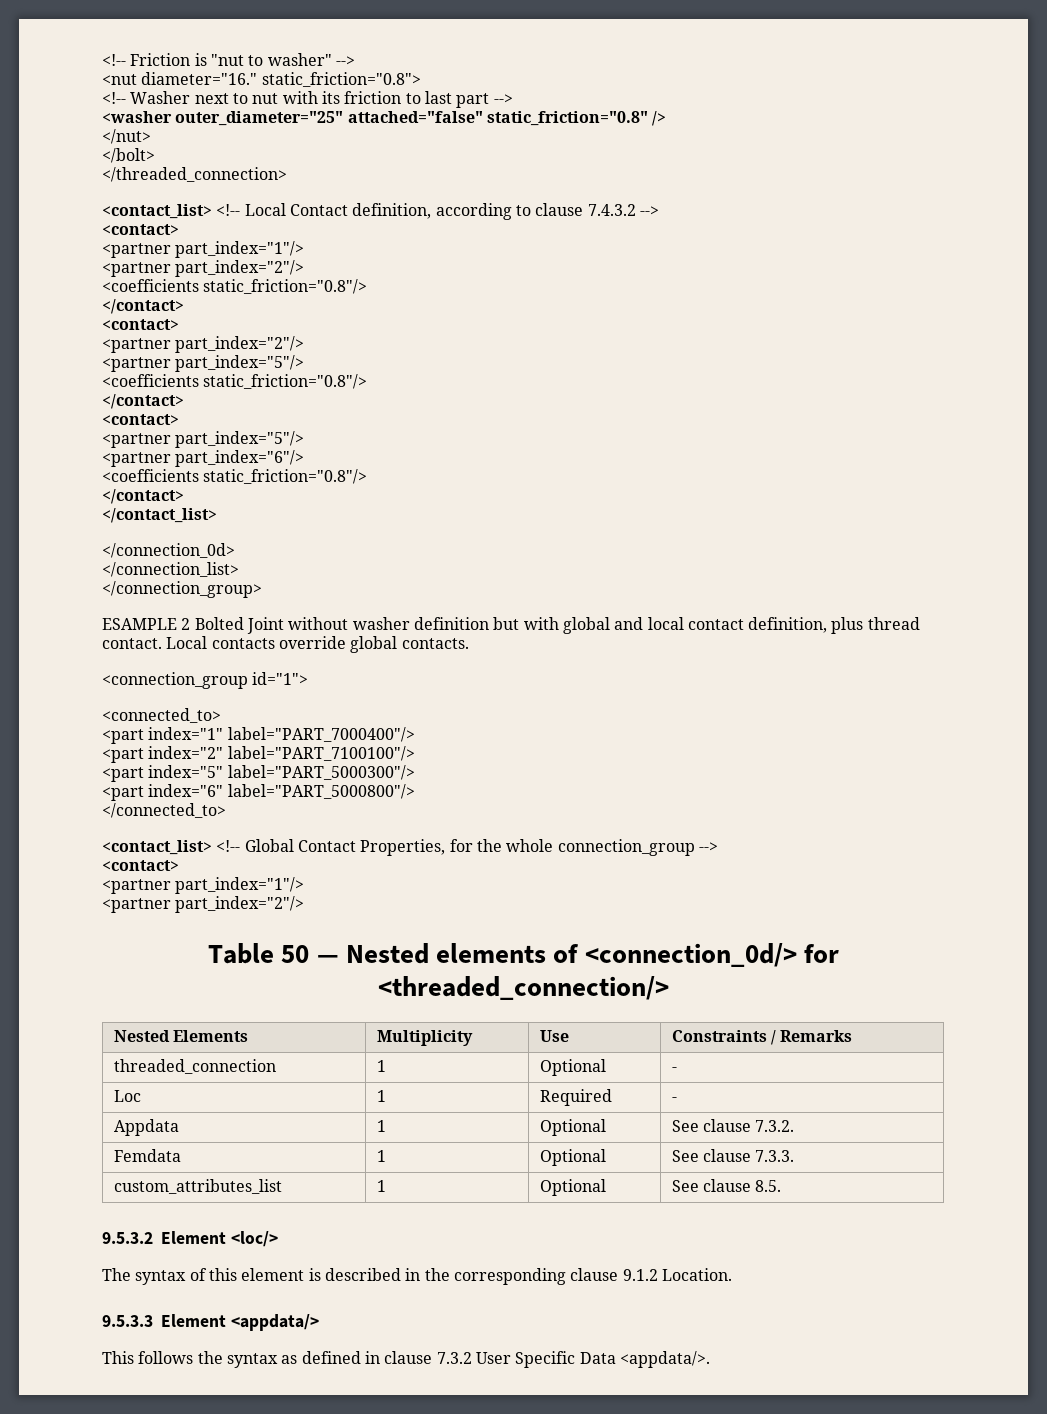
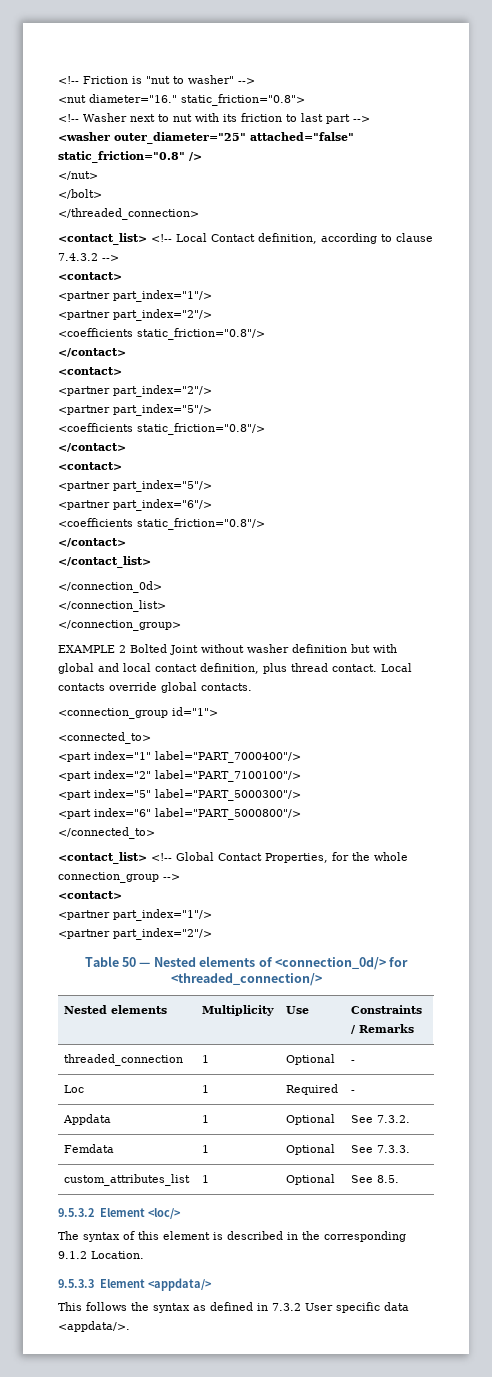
- ESAMPLE 2 Bolted Joint without washer definition but with global and local contact definition, plus thread contact.
+ EXAMPLE 2 Bolted Joint without washer definition but with global and local contact definition, plus thread contact.
- Nested Elements | Multiplicity | Use | Constraints / Remarks
+ Nested elements | Multiplicity | Use | Constraints / Remarks
- Appdata | 1 | Optional | See clause 7.3.2.
+ Appdata | 1 | Optional | See 7.3.2.
- Femdata | 1 | Optional | See clause 7.3.3.
+ Femdata | 1 | Optional | See 7.3.3.
- custom_attributes_list | 1 | Optional | See clause 8.5.
+ custom_attributes_list | 1 | Optional | See 8.5.
- The syntax of this element is described in the corresponding clause 9.1.2 Location.
+ The syntax of this element is described in the corresponding 9.1.2 Location.
- This follows the syntax as defined in clause 7.3.2 User Specific Data <appdata/>.
+ This follows the syntax as defined in 7.3.2 User specific data <appdata/>.

